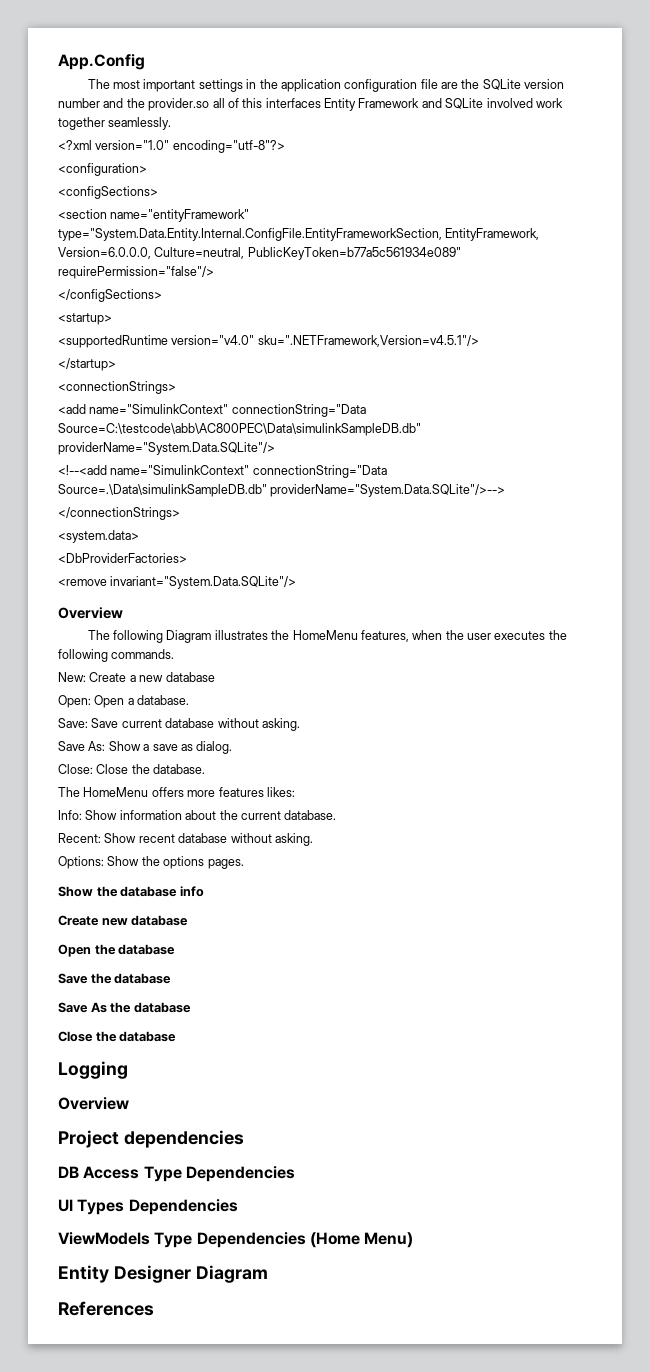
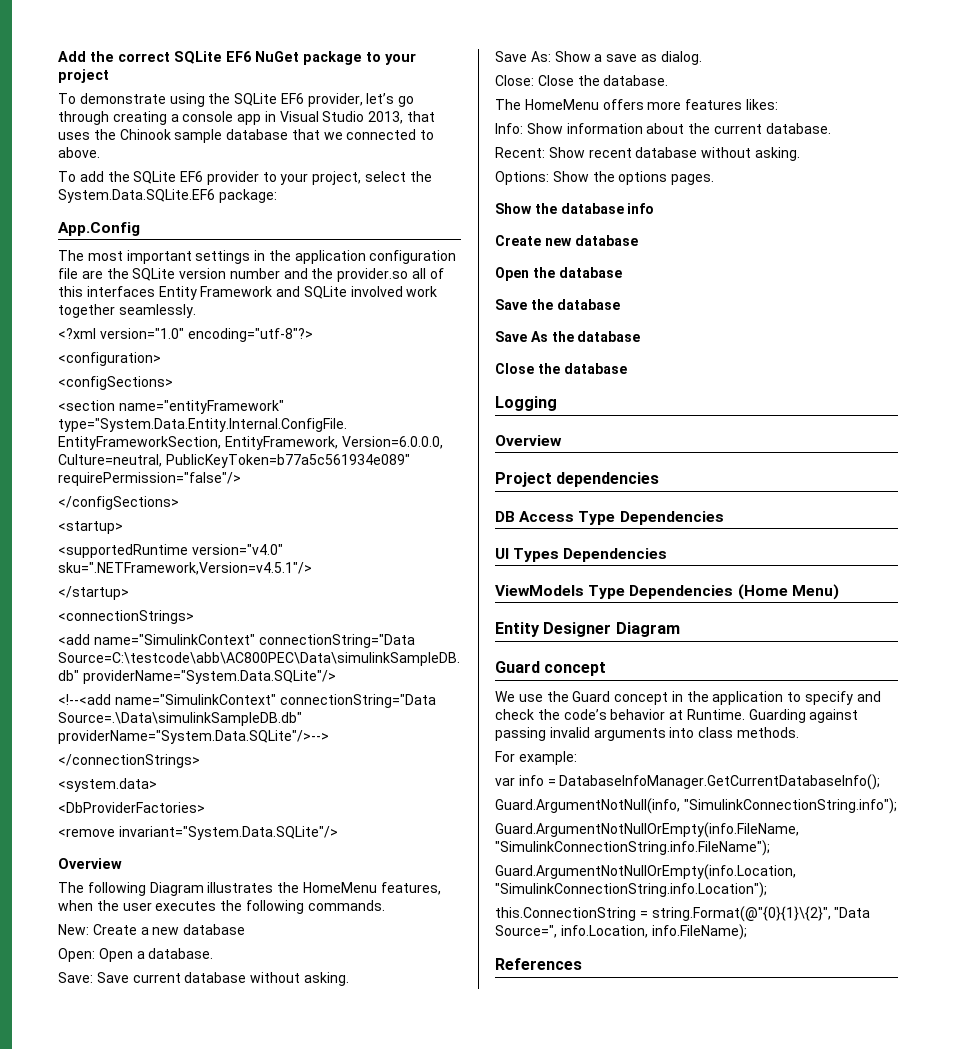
+ Add the correct SQLite EF6 NuGet package to your project
+ To demonstrate using the SQLite EF6 provider, let’s go through creating a console app in Visual Studio 2013, that uses the Chinook sample database that we connected to above.
+ To add the SQLite EF6 provider to your project, select the System.Data.SQLite.EF6 package:
  Entity Designer Diagram
+ Guard concept
+ We use the Guard concept in the application to specify and check the code’s behavior at Runtime. Guarding against passing invalid arguments into class methods.
+ For example:
+ var info = DatabaseInfoManager.GetCurrentDatabaseInfo();
+ Guard.ArgumentNotNull(info, "SimulinkConnectionString.info");
+ Guard.ArgumentNotNullOrEmpty(info.FileName, "SimulinkConnectionString.info.FileName");
+ Guard.ArgumentNotNullOrEmpty(info.Location, "SimulinkConnectionString.info.Location");
+ this.ConnectionString = string.Format(@"{0}{1}\{2}", "Data Source=", info.Location, info.FileName);

